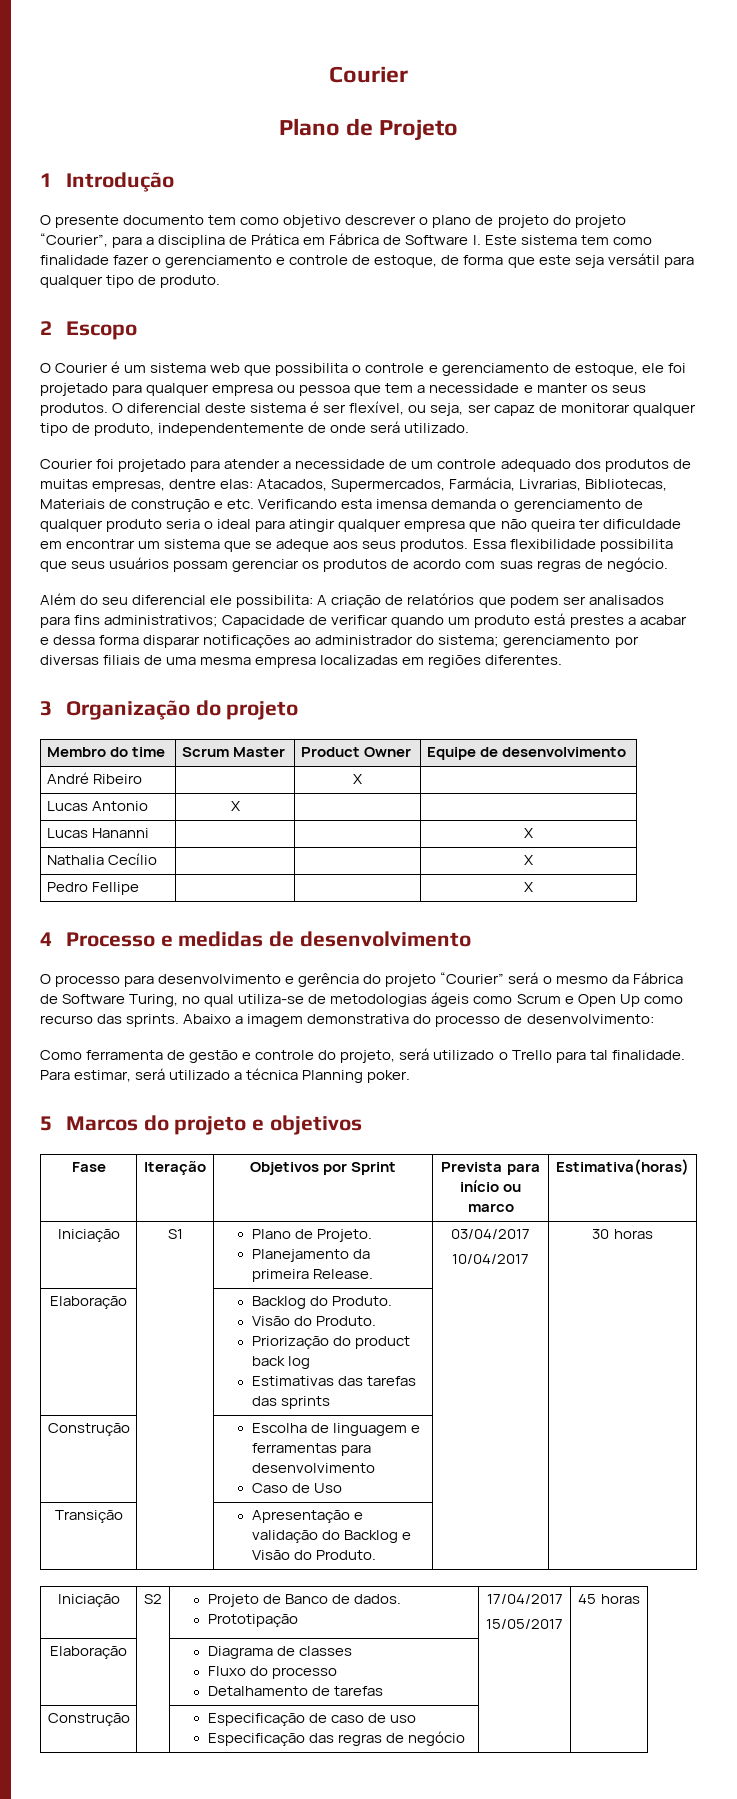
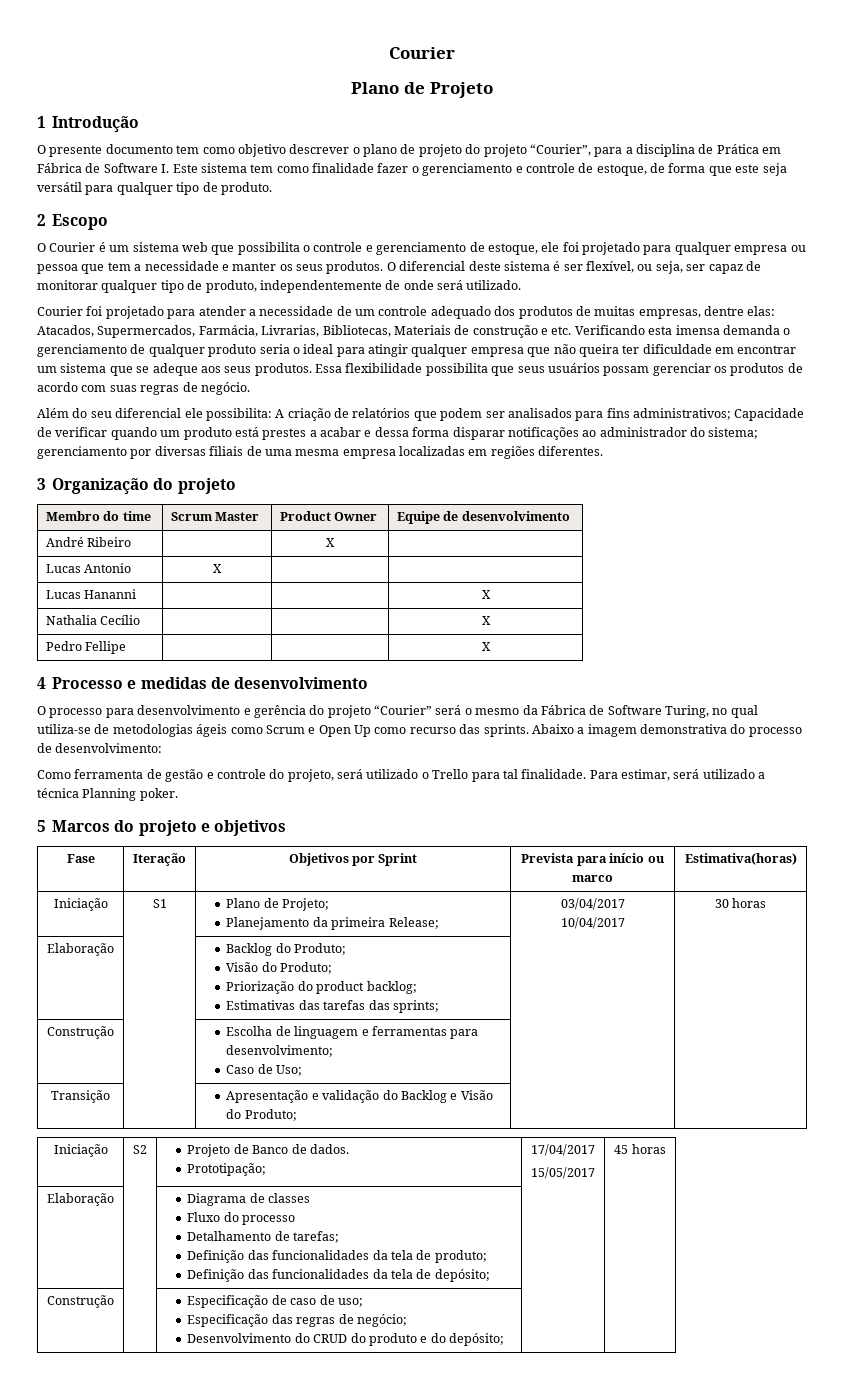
- Iniciação | S1 | Plano de Projeto.
- Planejamento da primeira Release. | 03/04/2017
+ Iniciação | S1 | Plano de Projeto;
+ Planejamento da primeira Release; | 03/04/2017
- Elaboração | | Backlog do Produto.
- Visão do Produto.
- Priorização do product back log
- Estimativas das tarefas das sprints | |
+ Elaboração | | Backlog do Produto;
+ Visão do Produto;
+ Priorização do product backlog;
+ Estimativas das tarefas das sprints; | |
- Construção | | Escolha de linguagem e ferramentas para desenvolvimento
- Caso de Uso | |
+ Construção | | Escolha de linguagem e ferramentas para desenvolvimento;
+ Caso de Uso; | |
- Transição | | Apresentação e validação do Backlog e Visão do Produto. | |
+ Transição | | Apresentação e validação do Backlog e Visão do Produto; | |
  Iniciação | S2 | Projeto de Banco de dados.
- Prototipação | 17/04/2017
+ Prototipação; | 17/04/2017
  Elaboração | | Diagrama de classes
  Fluxo do processo
- Detalhamento de tarefas | |
+ Detalhamento de tarefas;
+ Definição das funcionalidades da tela de produto;
+ Definição das funcionalidades da tela de depósito; | |
- Construção | | Especificação de caso de uso
- Especificação das regras de negócio | |
+ Construção | | Especificação de caso de uso;
+ Especificação das regras de negócio;
+ Desenvolvimento do CRUD do produto e do depósito; | |

